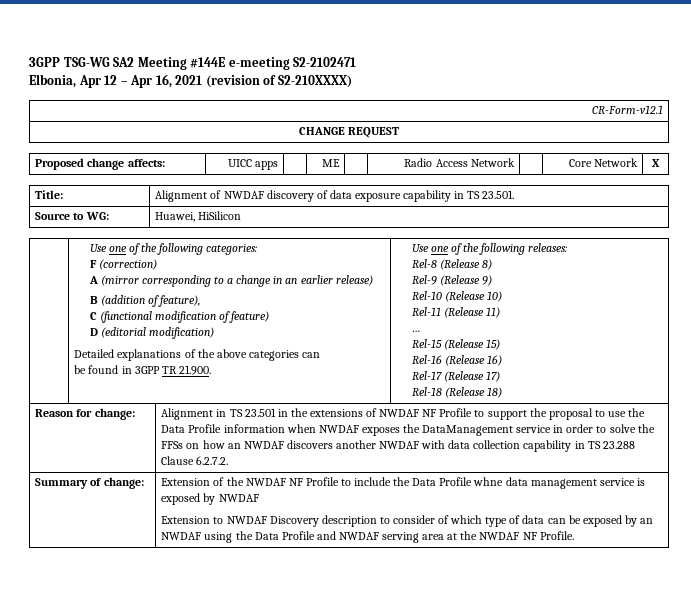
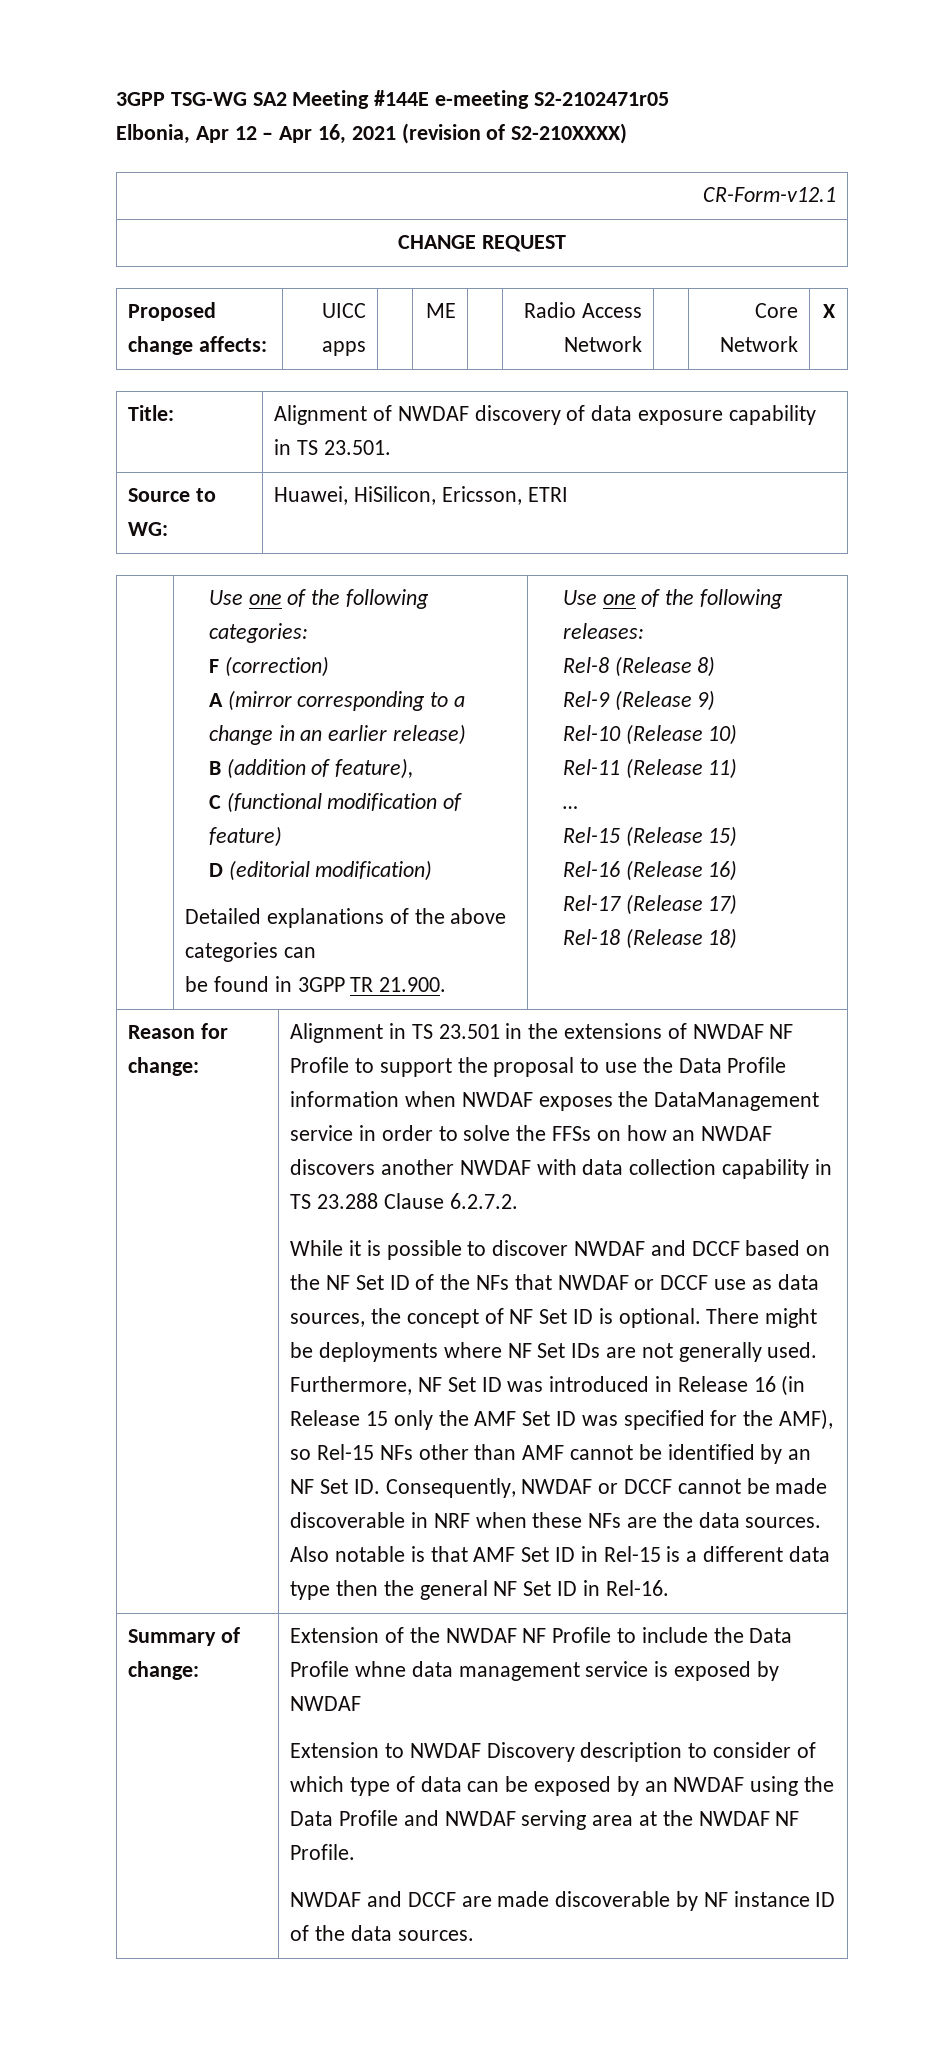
- 3GPP TSG-WG SA2 Meeting #144E e-meeting S2-2102471
+ 3GPP TSG-WG SA2 Meeting #144E e-meeting S2-2102471r05
- Source to WG: | Huawei, HiSilicon
+ Source to WG: | Huawei, HiSilicon, Ericsson, ETRI
+ While it is possible to discover NWDAF and DCCF based on the NF Set ID of the NFs that NWDAF or DCCF use as data sources, the concept of NF Set ID is optional. There might be deployments where NF Set IDs are not generally used. Furthermore, NF Set ID was introduced in Release 16 (in Release 15 only the AMF Set ID was specified for the AMF), so Rel-15 NFs other than AMF cannot be identified by an NF Set ID. Consequently, NWDAF or DCCF cannot be made discoverable in NRF when these NFs are the data sources. Also notable is that AMF Set ID in Rel-15 is a different data type then the general NF Set ID in Rel-16.
+ NWDAF and DCCF are made discoverable by NF instance ID of the data sources.

